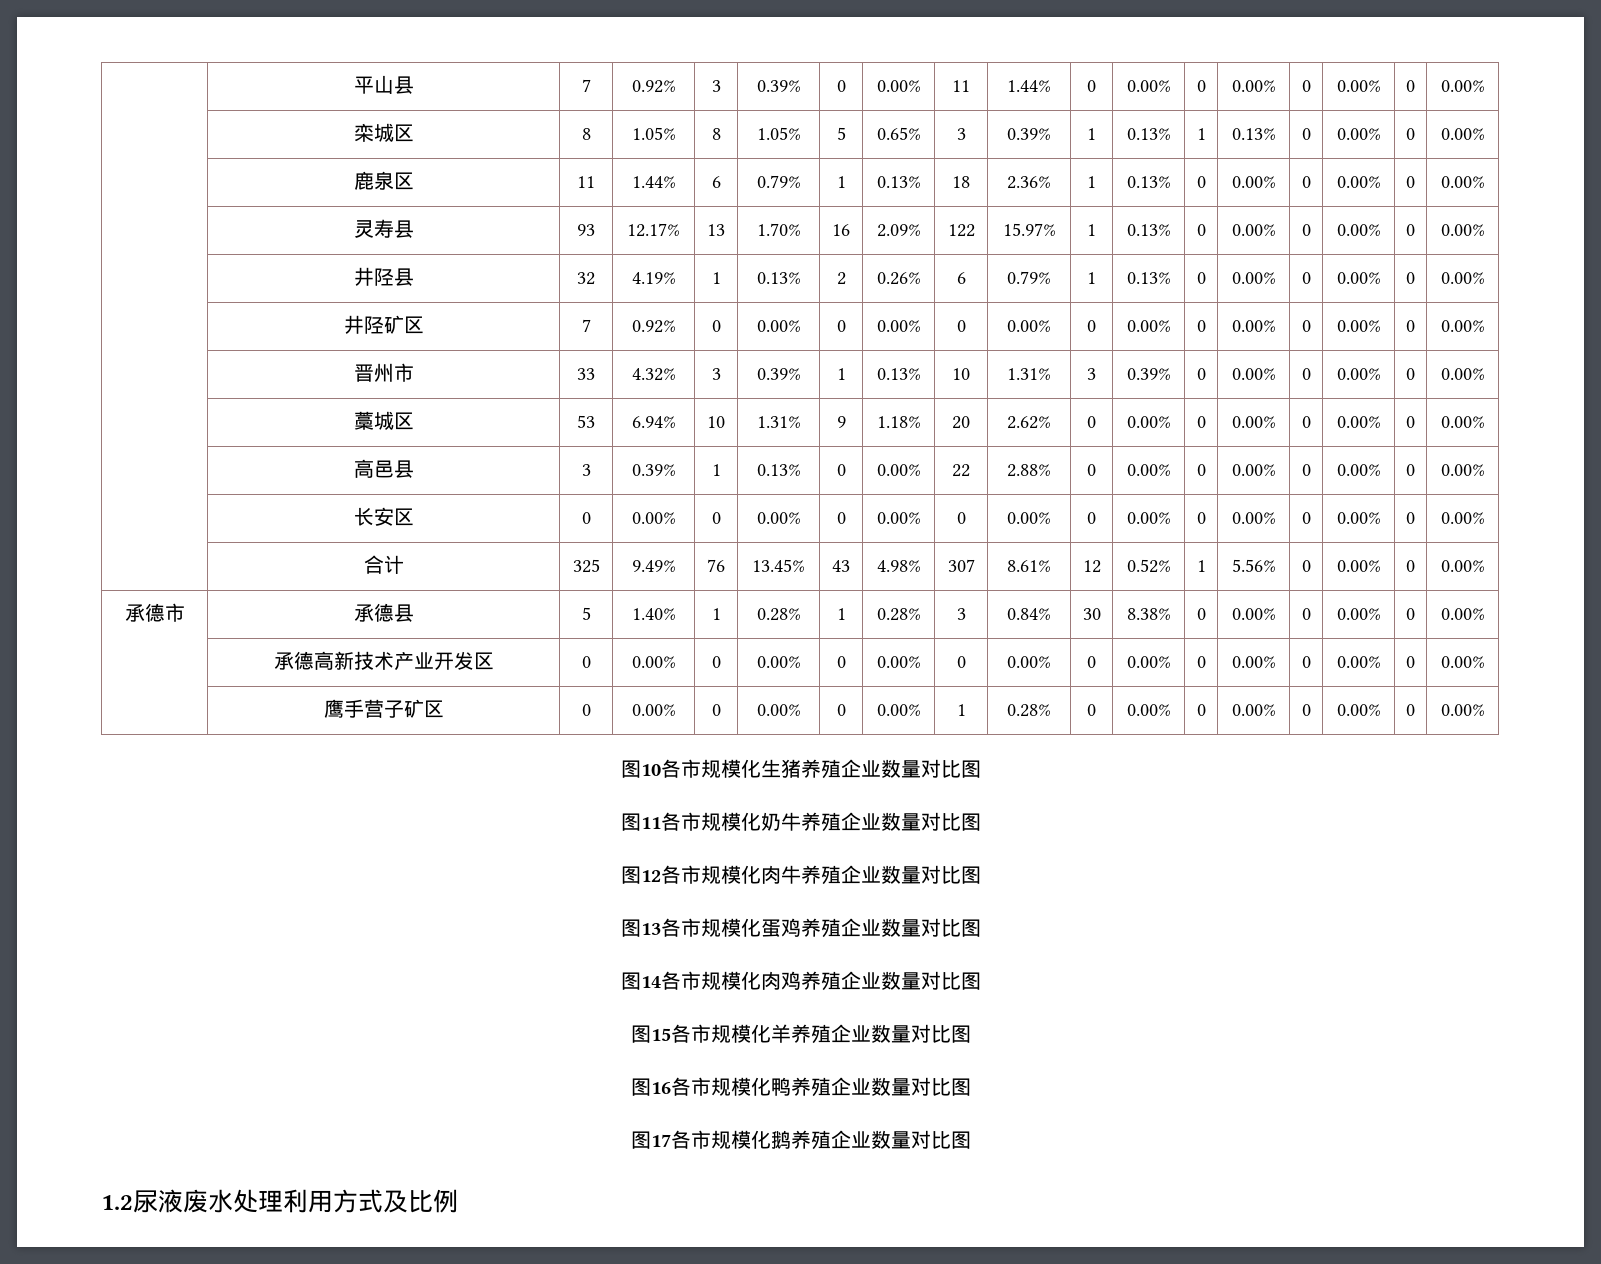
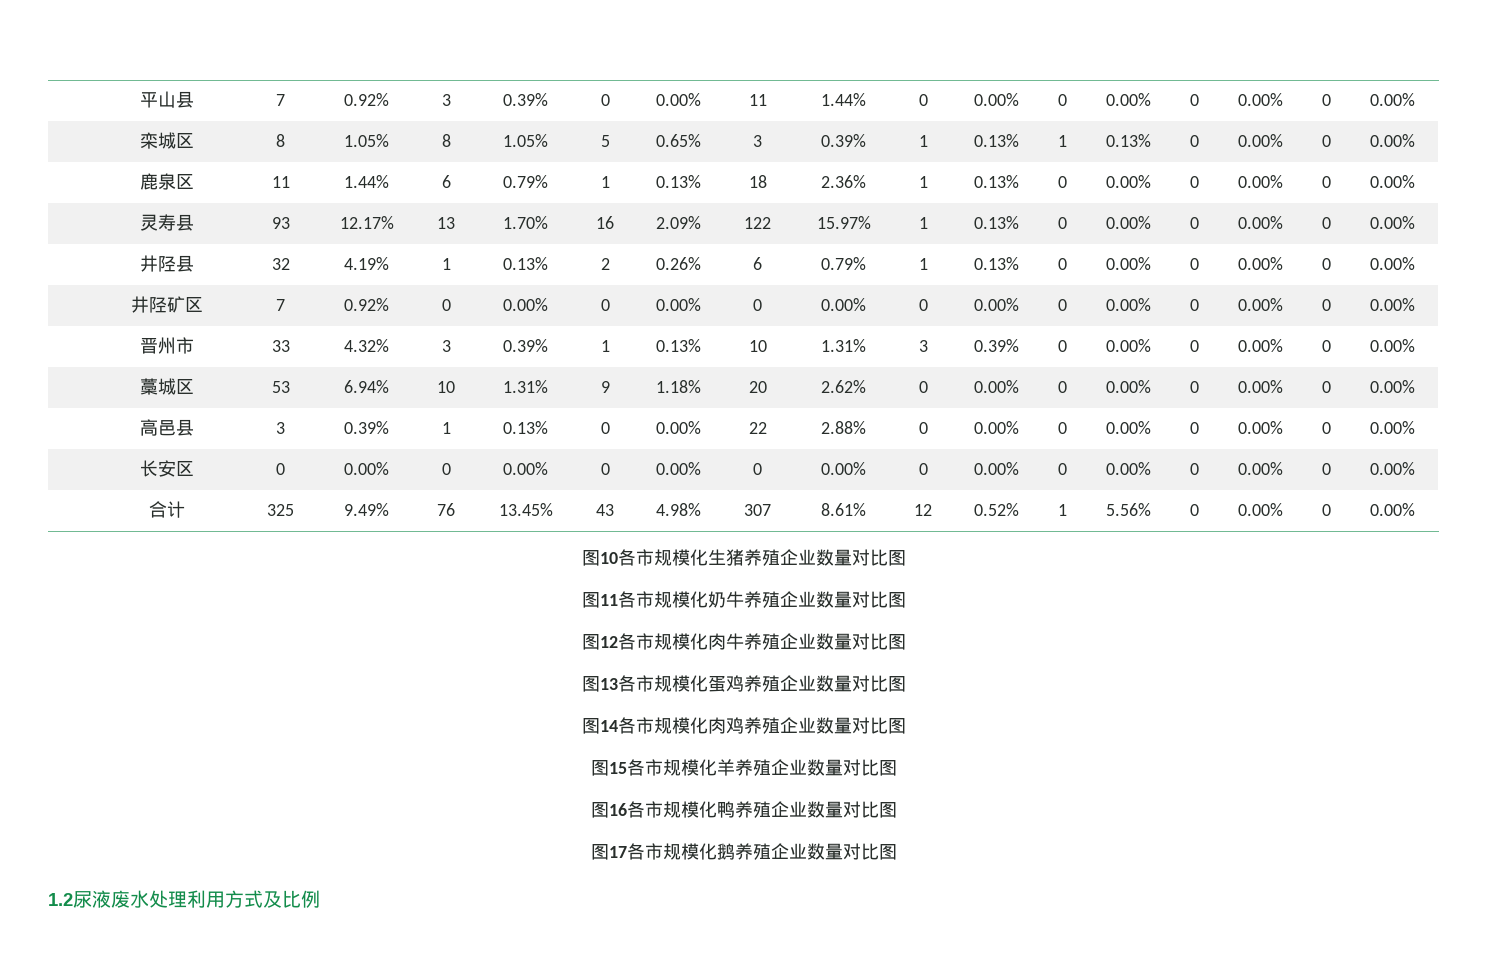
- 承德市 | 承德县 | 5 | 1.40% | 1 | 0.28% | 1 | 0.28% | 3 | 0.84% | 30 | 8.38% | 0 | 0.00% | 0 | 0.00% | 0 | 0.00%
- | 承德高新技术产业开发区 | 0 | 0.00% | 0 | 0.00% | 0 | 0.00% | 0 | 0.00% | 0 | 0.00% | 0 | 0.00% | 0 | 0.00% | 0 | 0.00%
- | 鹰手营子矿区 | 0 | 0.00% | 0 | 0.00% | 0 | 0.00% | 1 | 0.28% | 0 | 0.00% | 0 | 0.00% | 0 | 0.00% | 0 | 0.00%

